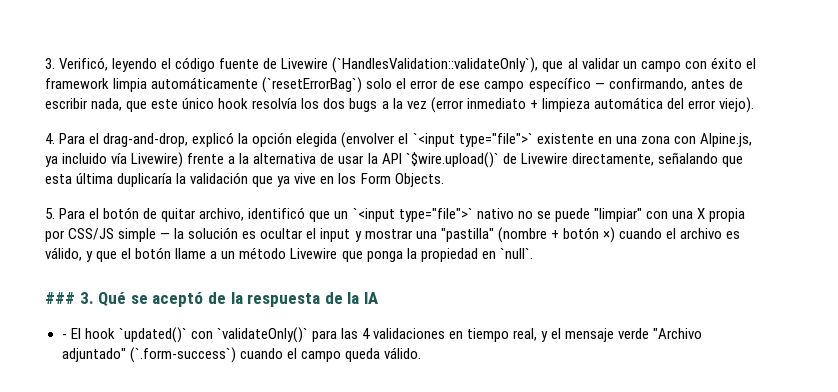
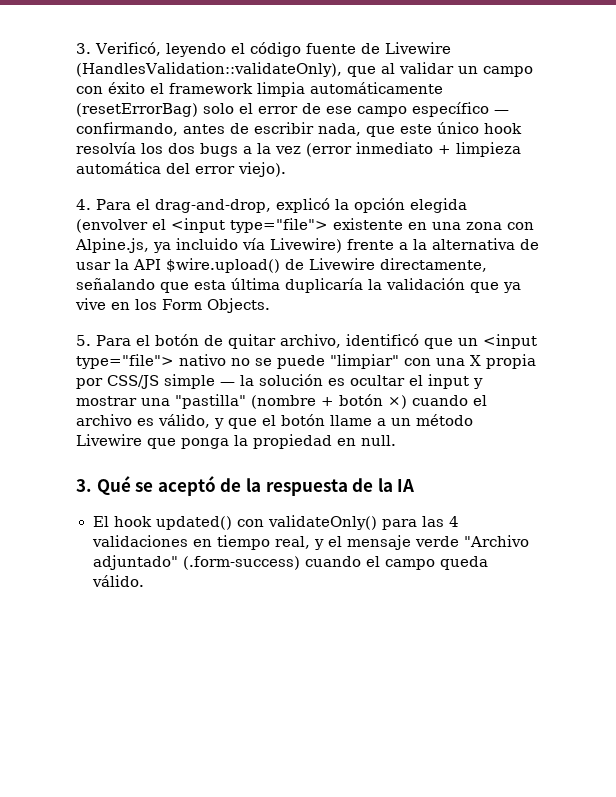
- 3. Verificó, leyendo el código fuente de Livewire (`HandlesValidation::validateOnly`), que al validar un campo con éxito el framework limpia automáticamente (`resetErrorBag`) solo el error de ese campo específico — confirmando, antes de escribir nada, que este único hook resolvía los dos bugs a la vez (error inmediato + limpieza automática del error viejo).
+ 3. Verificó, leyendo el código fuente de Livewire (HandlesValidation::validateOnly), que al validar un campo con éxito el framework limpia automáticamente (resetErrorBag) solo el error de ese campo específico — confirmando, antes de escribir nada, que este único hook resolvía los dos bugs a la vez (error inmediato + limpieza automática del error viejo).
- 4. Para el drag-and-drop, explicó la opción elegida (envolver el `<input type="file">` existente en una zona con Alpine.js, ya incluido vía Livewire) frente a la alternativa de usar la API `$wire.upload()` de Livewire directamente, señalando que esta última duplicaría la validación que ya vive en los Form Objects.
+ 4. Para el drag-and-drop, explicó la opción elegida (envolver el <input type="file"> existente en una zona con Alpine.js, ya incluido vía Livewire) frente a la alternativa de usar la API $wire.upload() de Livewire directamente, señalando que esta última duplicaría la validación que ya vive en los Form Objects.
- 5. Para el botón de quitar archivo, identificó que un `<input type="file">` nativo no se puede "limpiar" con una X propia por CSS/JS simple — la solución es ocultar el input y mostrar una "pastilla" (nombre + botón ×) cuando el archivo es válido, y que el botón llame a un método Livewire que ponga la propiedad en `null`.
- ### 3. Qué se aceptó de la respuesta de la IA
+ 5. Para el botón de quitar archivo, identificó que un <input type="file"> nativo no se puede "limpiar" con una X propia por CSS/JS simple — la solución es ocultar el input y mostrar una "pastilla" (nombre + botón ×) cuando el archivo es válido, y que el botón llame a un método Livewire que ponga la propiedad en null.
+ 3. Qué se aceptó de la respuesta de la IA
- - El hook `updated()` con `validateOnly()` para las 4 validaciones en tiempo real, y el mensaje verde "Archivo adjuntado" (`.form-success`) cuando el campo queda válido.
+ El hook updated() con validateOnly() para las 4 validaciones en tiempo real, y el mensaje verde "Archivo adjuntado" (.form-success) cuando el campo queda válido.

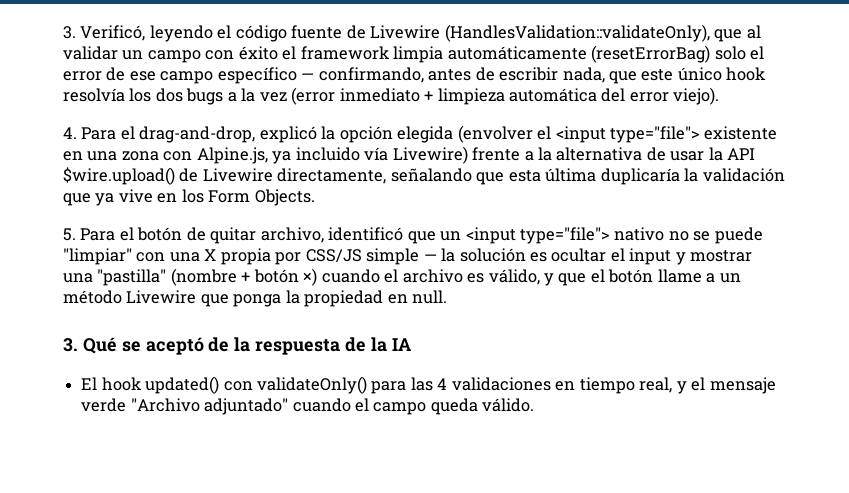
- El hook updated() con validateOnly() para las 4 validaciones en tiempo real, y el mensaje verde "Archivo adjuntado" (.form-success) cuando el campo queda válido.
+ El hook updated() con validateOnly() para las 4 validaciones en tiempo real, y el mensaje verde "Archivo adjuntado" cuando el campo queda válido.

